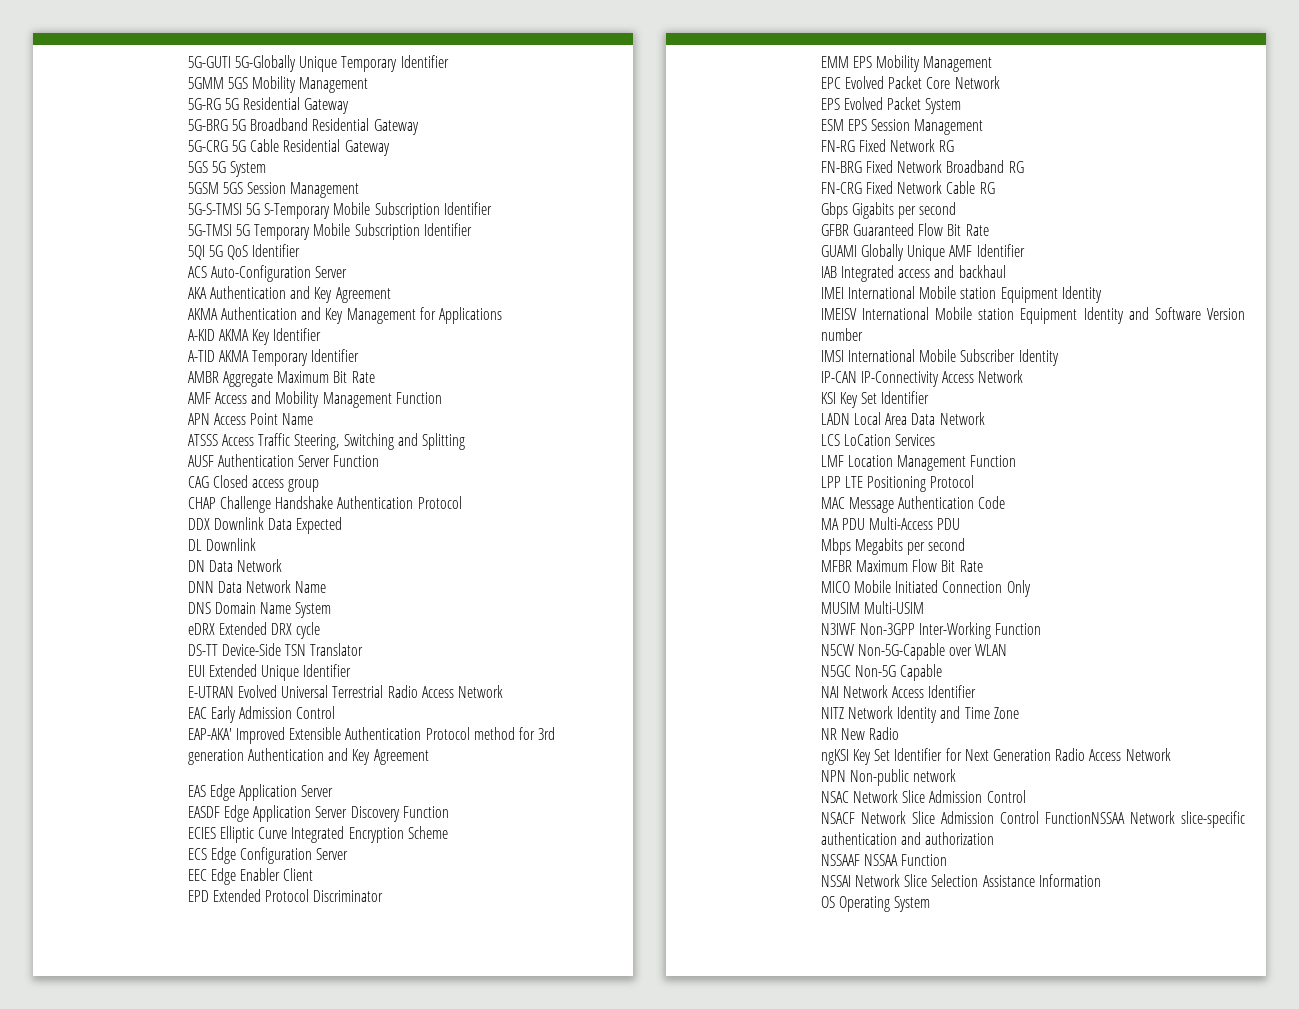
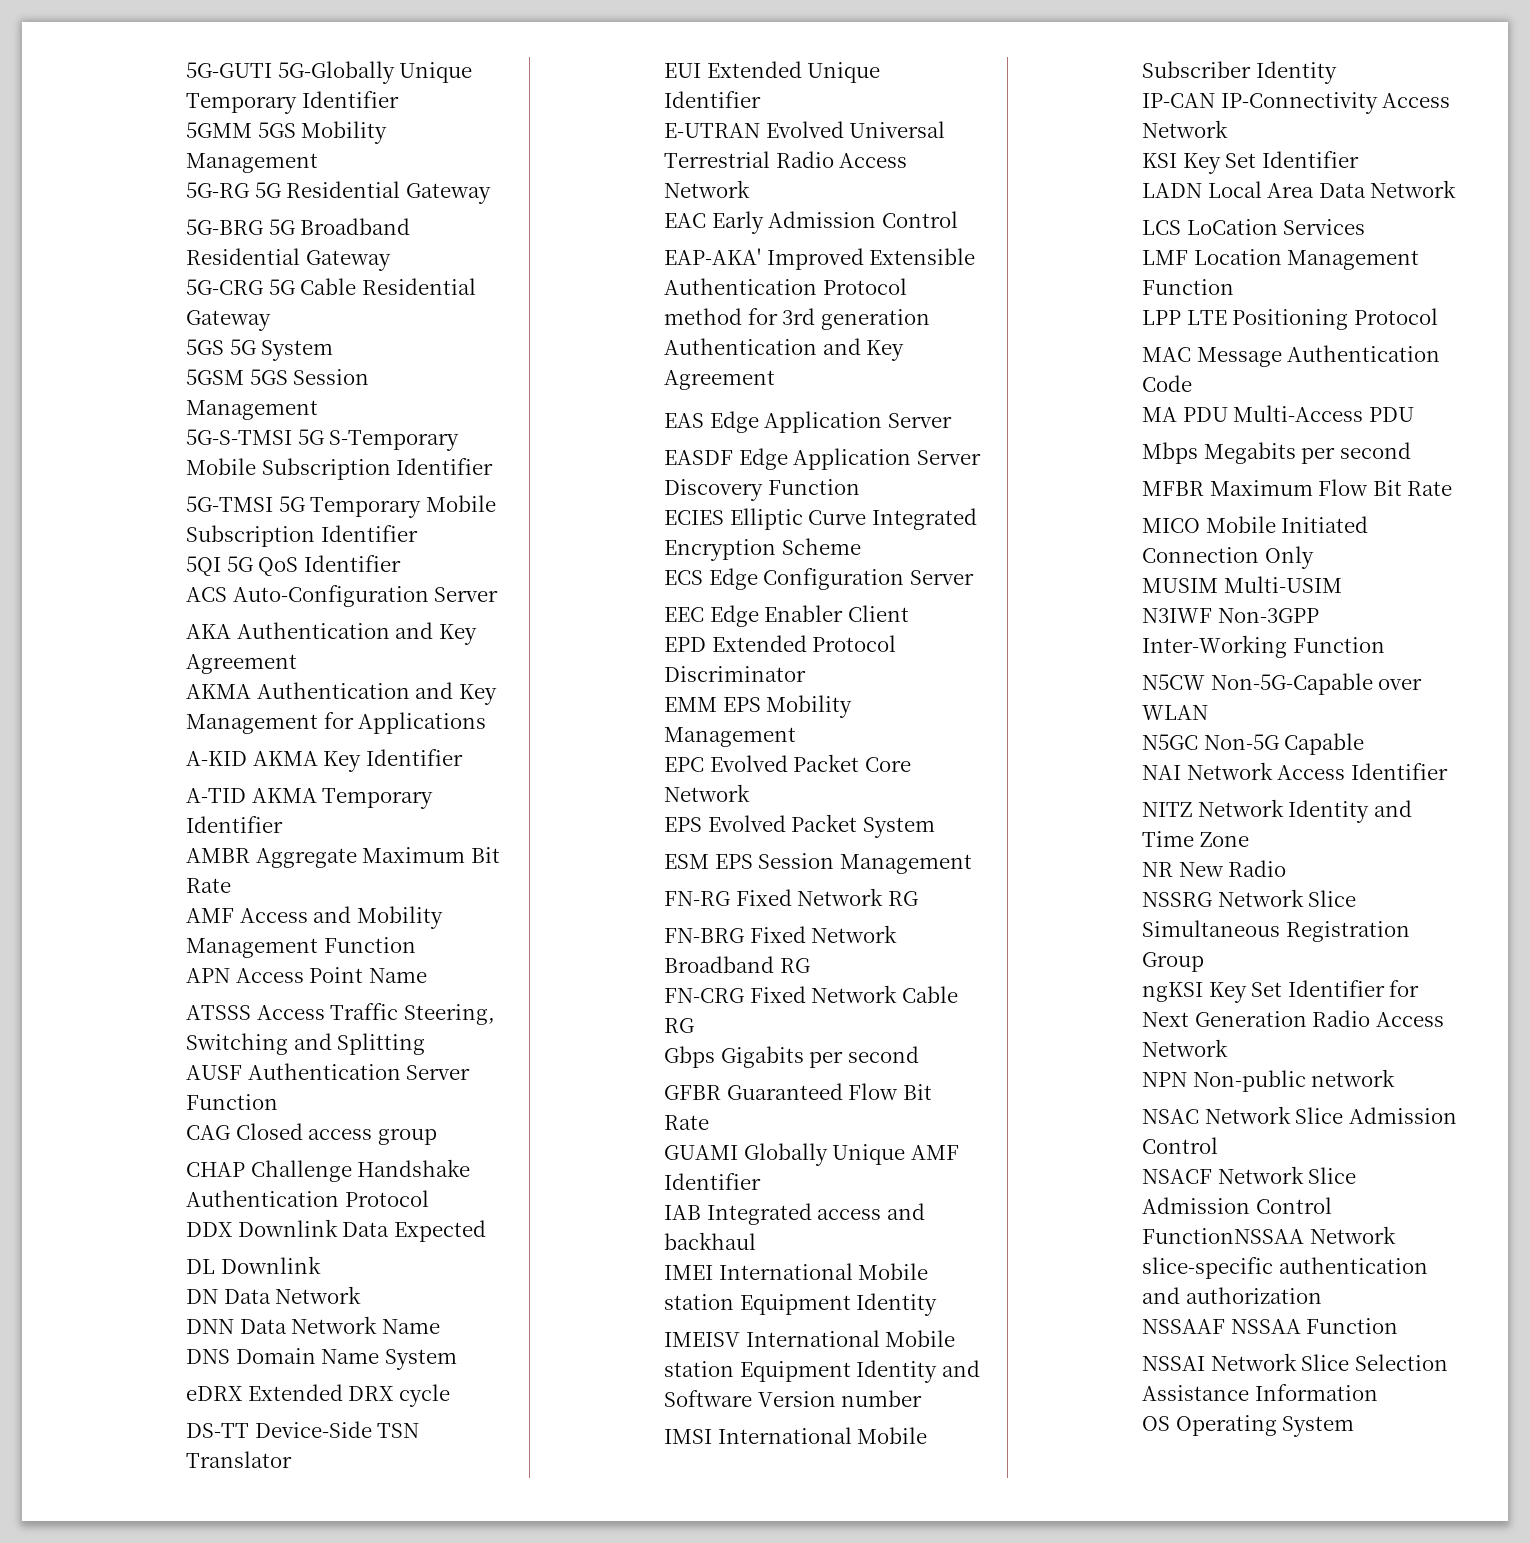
+ NSSRG Network Slice Simultaneous Registration Group

